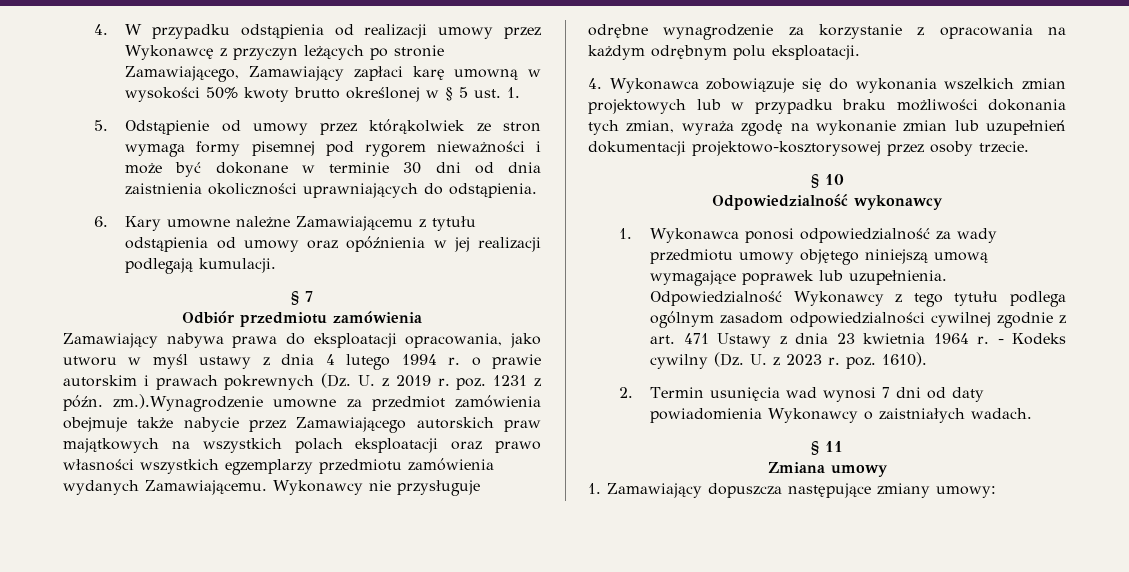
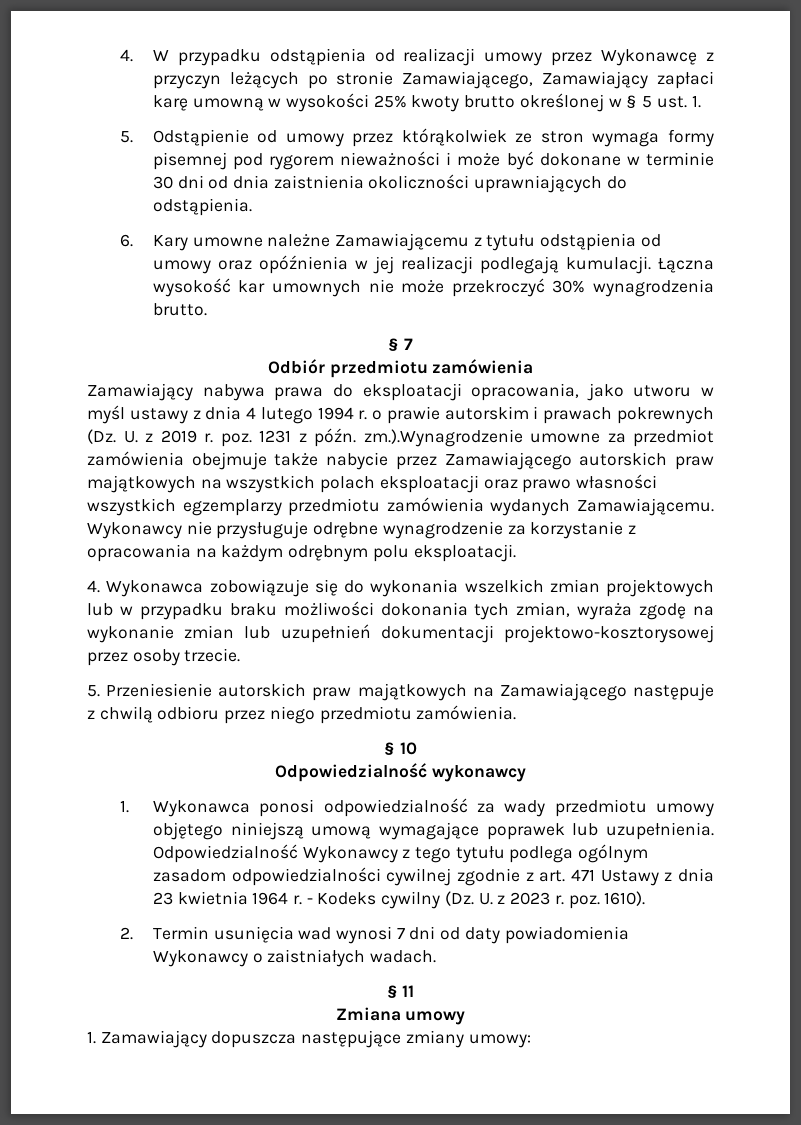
- 4. W przypadku odstąpienia od realizacji umowy przez Wykonawcę z przyczyn leżących po stronie Zamawiającego, Zamawiający zapłaci karę umowną w wysokości 50% kwoty brutto określonej w § 5 ust. 1.
+ 4. W przypadku odstąpienia od realizacji umowy przez Wykonawcę z przyczyn leżących po stronie Zamawiającego, Zamawiający zapłaci karę umowną w wysokości 25% kwoty brutto określonej w § 5 ust. 1.
+ Łączna wysokość kar umownych nie może przekroczyć 30% wynagrodzenia brutto.
+ 5. Przeniesienie autorskich praw majątkowych na Zamawiającego następuje z chwilą odbioru przez niego przedmiotu zamówienia.

